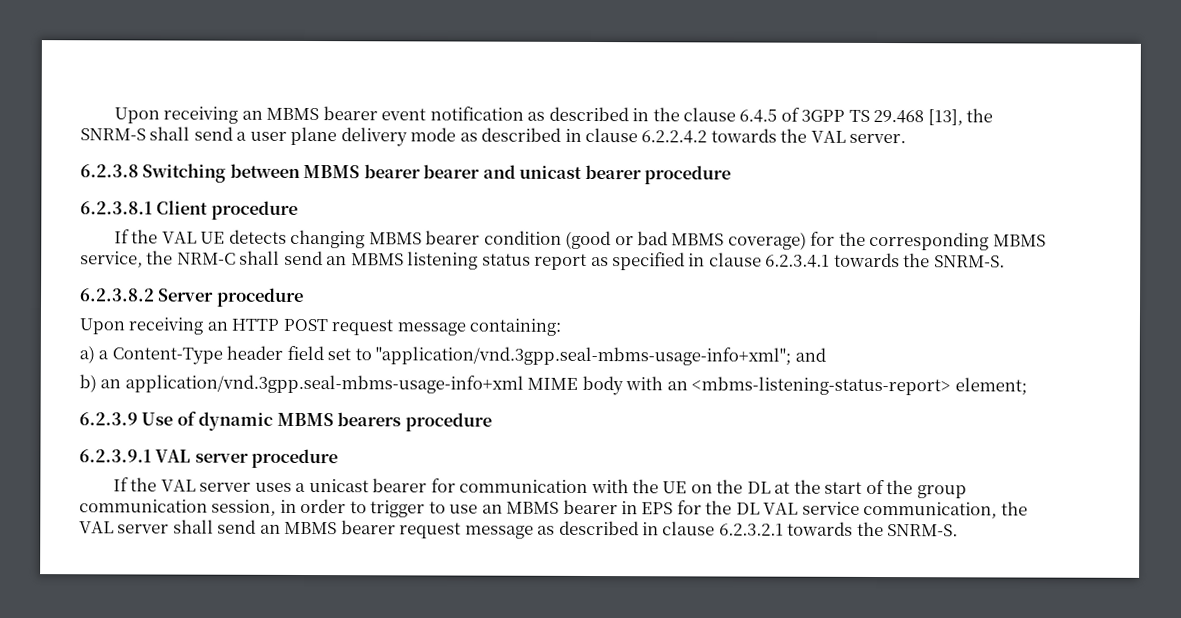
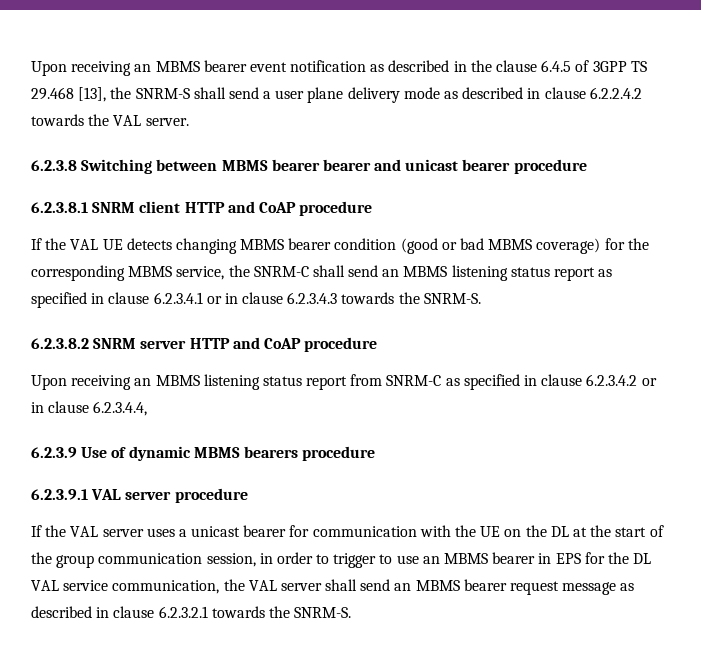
- 6.2.3.8.1 Client procedure
+ 6.2.3.8.1 SNRM client HTTP and CoAP procedure
- If the VAL UE detects changing MBMS bearer condition (good or bad MBMS coverage) for the corresponding MBMS service, the NRM-C shall send an MBMS listening status report as specified in clause 6.2.3.4.1 towards the SNRM-S.
+ If the VAL UE detects changing MBMS bearer condition (good or bad MBMS coverage) for the corresponding MBMS service, the SNRM-C shall send an MBMS listening status report as specified in clause 6.2.3.4.1 or in clause 6.2.3.4.3 towards the SNRM-S.
- 6.2.3.8.2 Server procedure
+ 6.2.3.8.2 SNRM server HTTP and CoAP procedure
- Upon receiving an HTTP POST request message containing:
- a) a Content-Type header field set to "application/vnd.3gpp.seal-mbms-usage-info+xml"; and
- b) an application/vnd.3gpp.seal-mbms-usage-info+xml MIME body with an <mbms-listening-status-report> element;
+ Upon receiving an MBMS listening status report from SNRM-C as specified in clause 6.2.3.4.2 or in clause 6.2.3.4.4,

